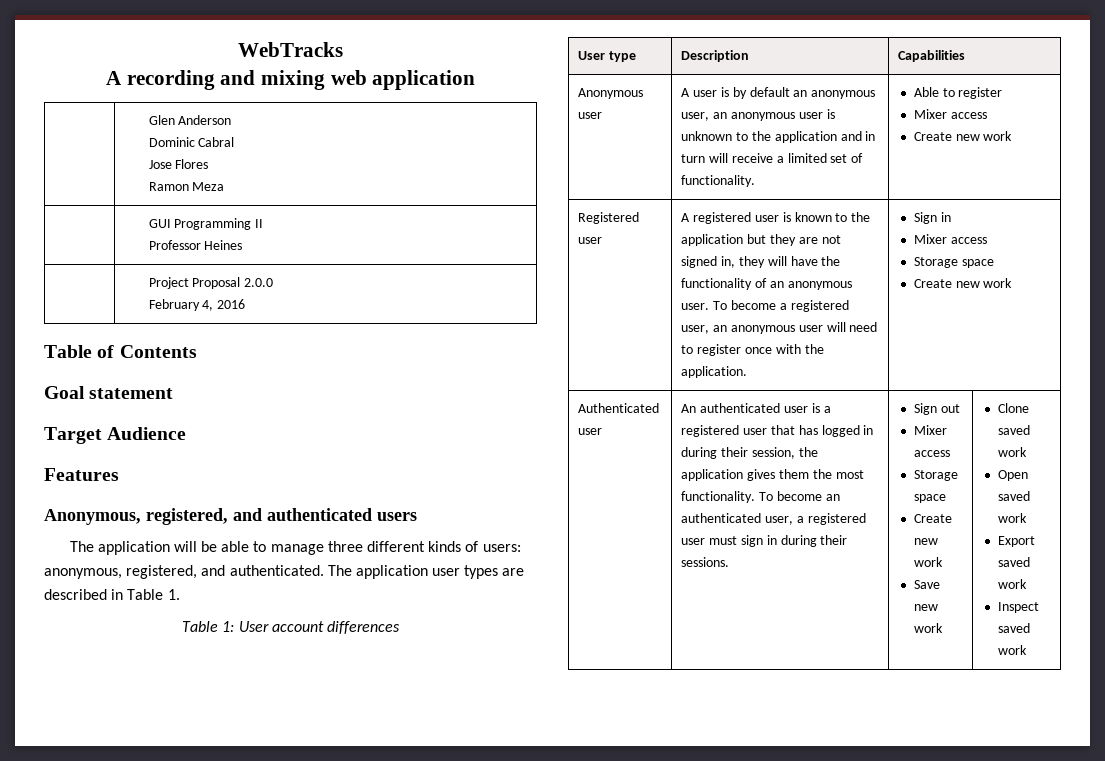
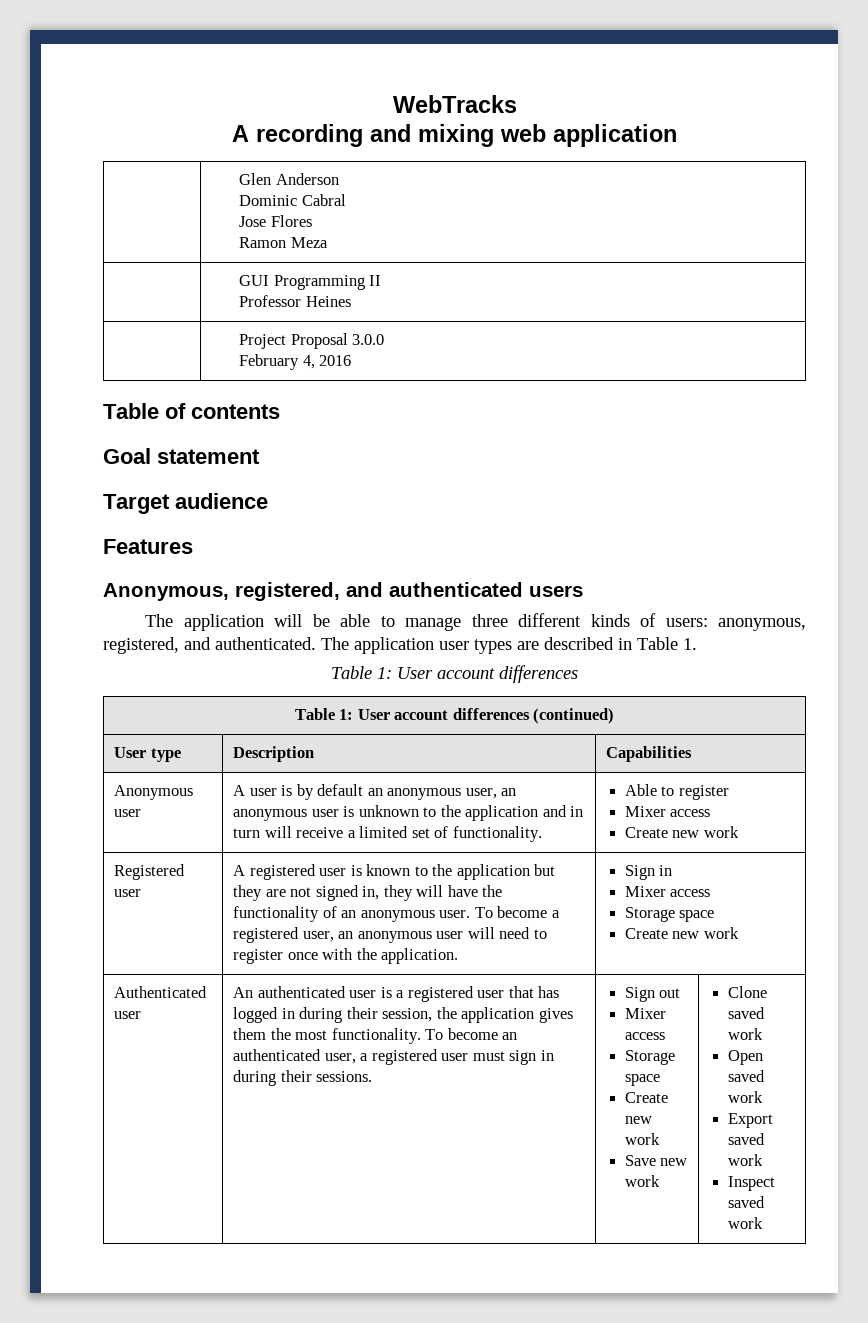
- | Project Proposal 2.0.0
+ | Project Proposal 3.0.0
- Table of Contents
+ Table of contents
- Target Audience
+ Target audience
+ Table 1: User account differences (continued)

